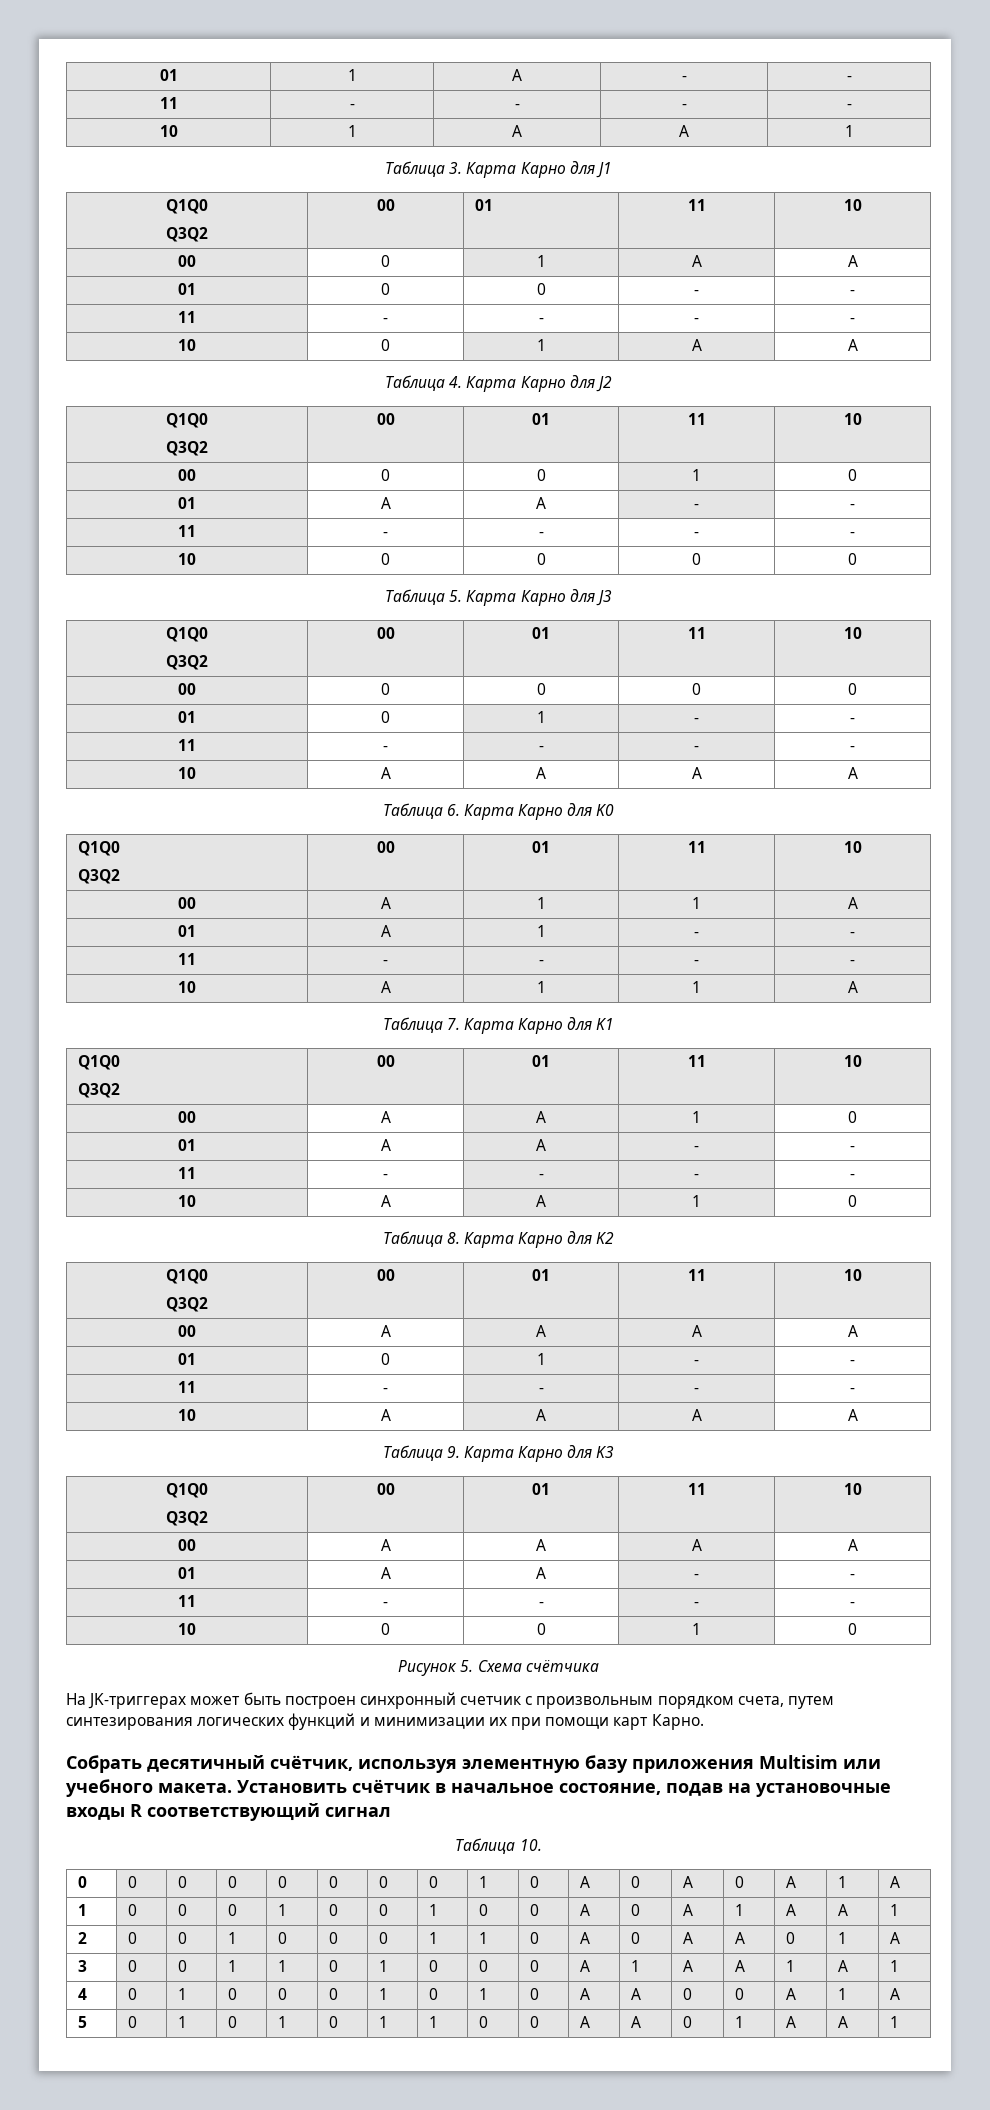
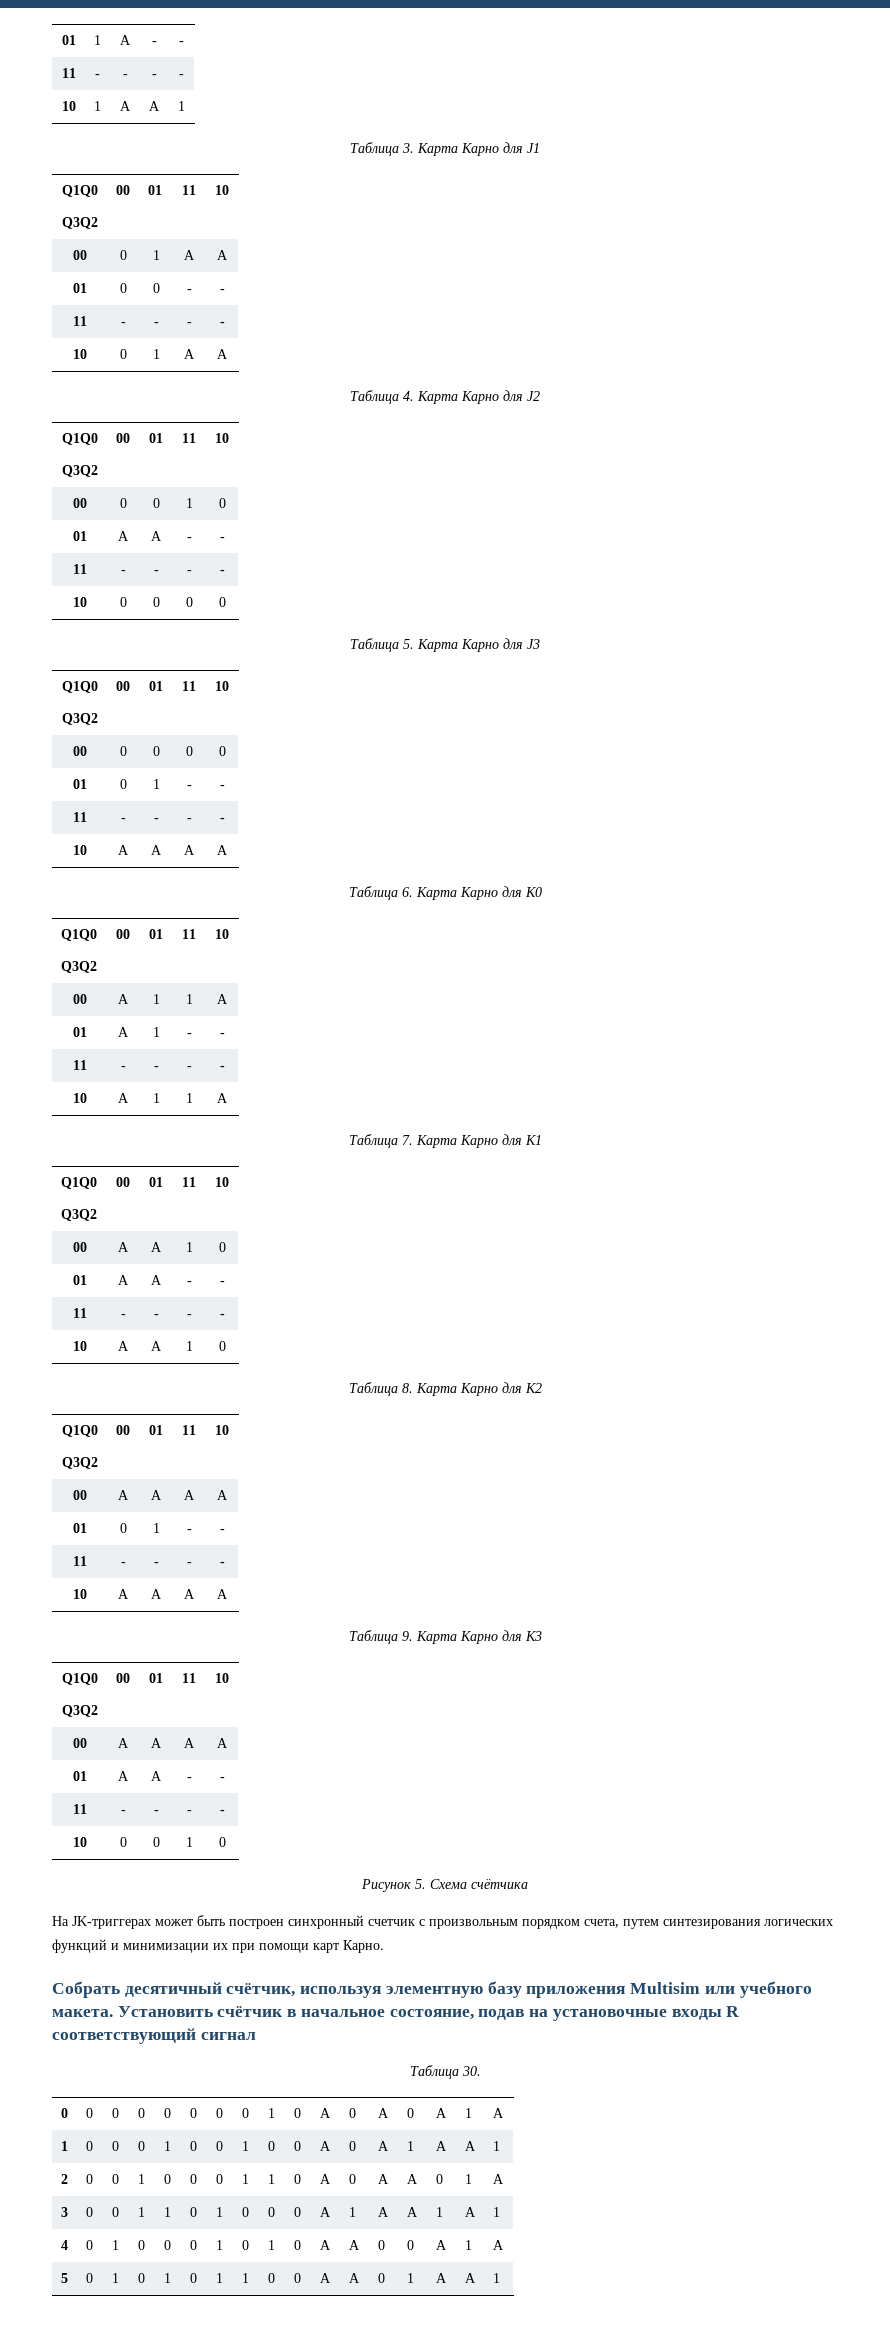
- Таблица 10.
+ Таблица 30.

